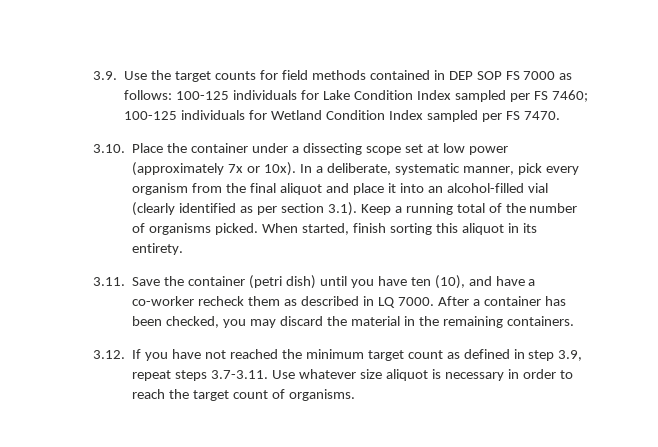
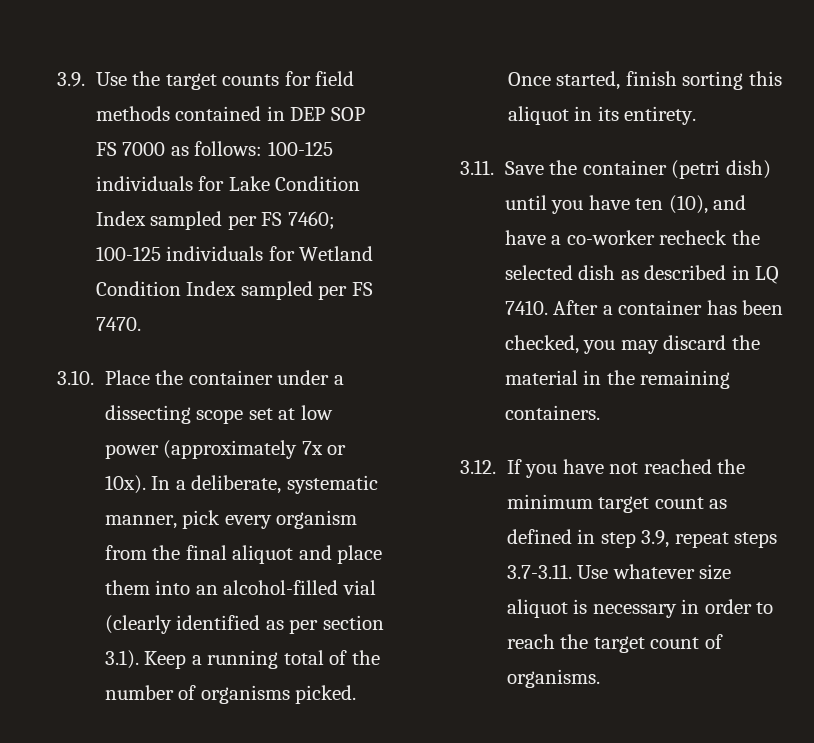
- In a deliberate, systematic manner, pick every organism from the final aliquot and place it into an alcohol-filled vial (clearly identified as per section 3.1). Keep a running total of the number of organisms picked.
+ In a deliberate, systematic manner, pick every organism from the final aliquot and place them into an alcohol-filled vial (clearly identified as per section 3.1). Keep a running total of the number of organisms picked.
- When started, finish sorting this aliquot in its entirety.
+ Once started, finish sorting this aliquot in its entirety.
- 3.11. Save the container (petri dish) until you have ten (10), and have a co-worker recheck them as described in LQ 7000.
+ 3.11. Save the container (petri dish) until you have ten (10), and have a co-worker recheck the selected dish as described in LQ 7410.

